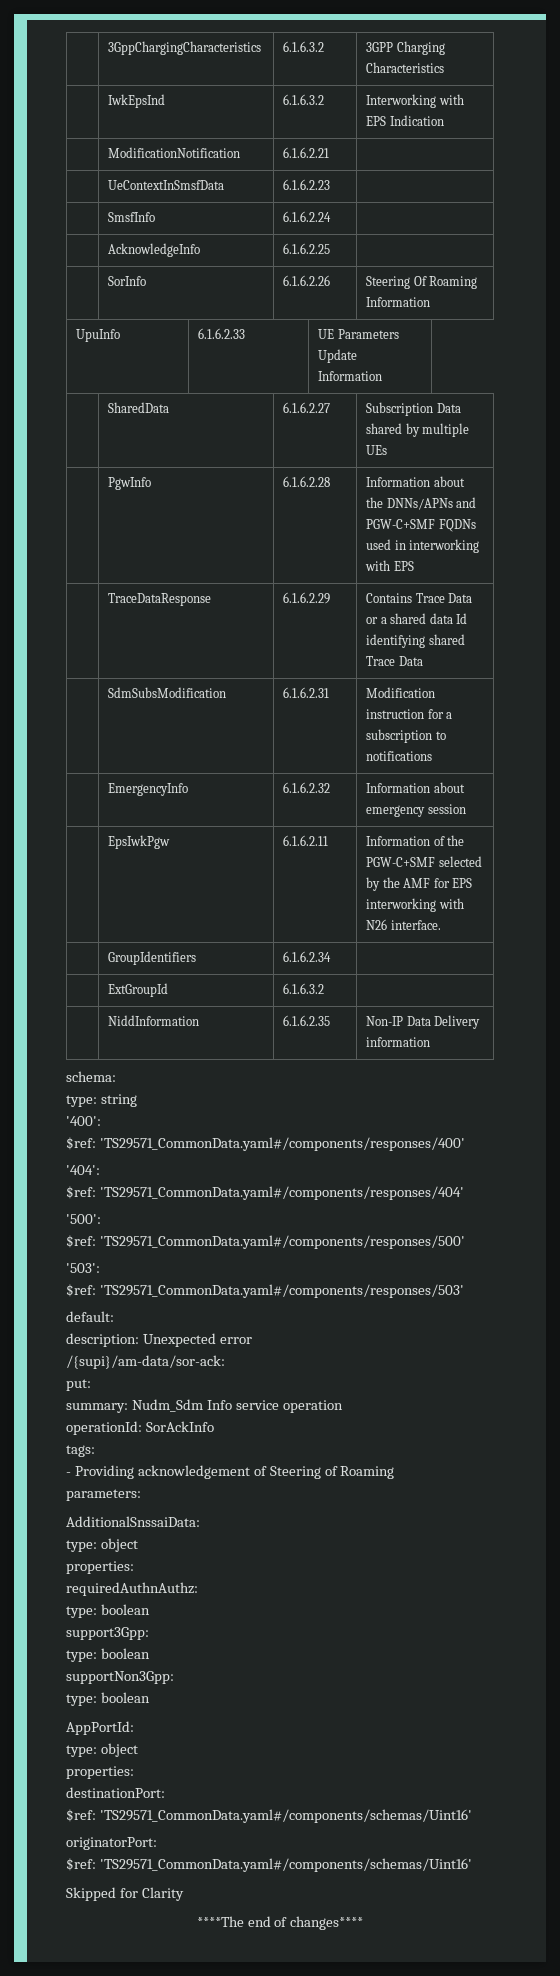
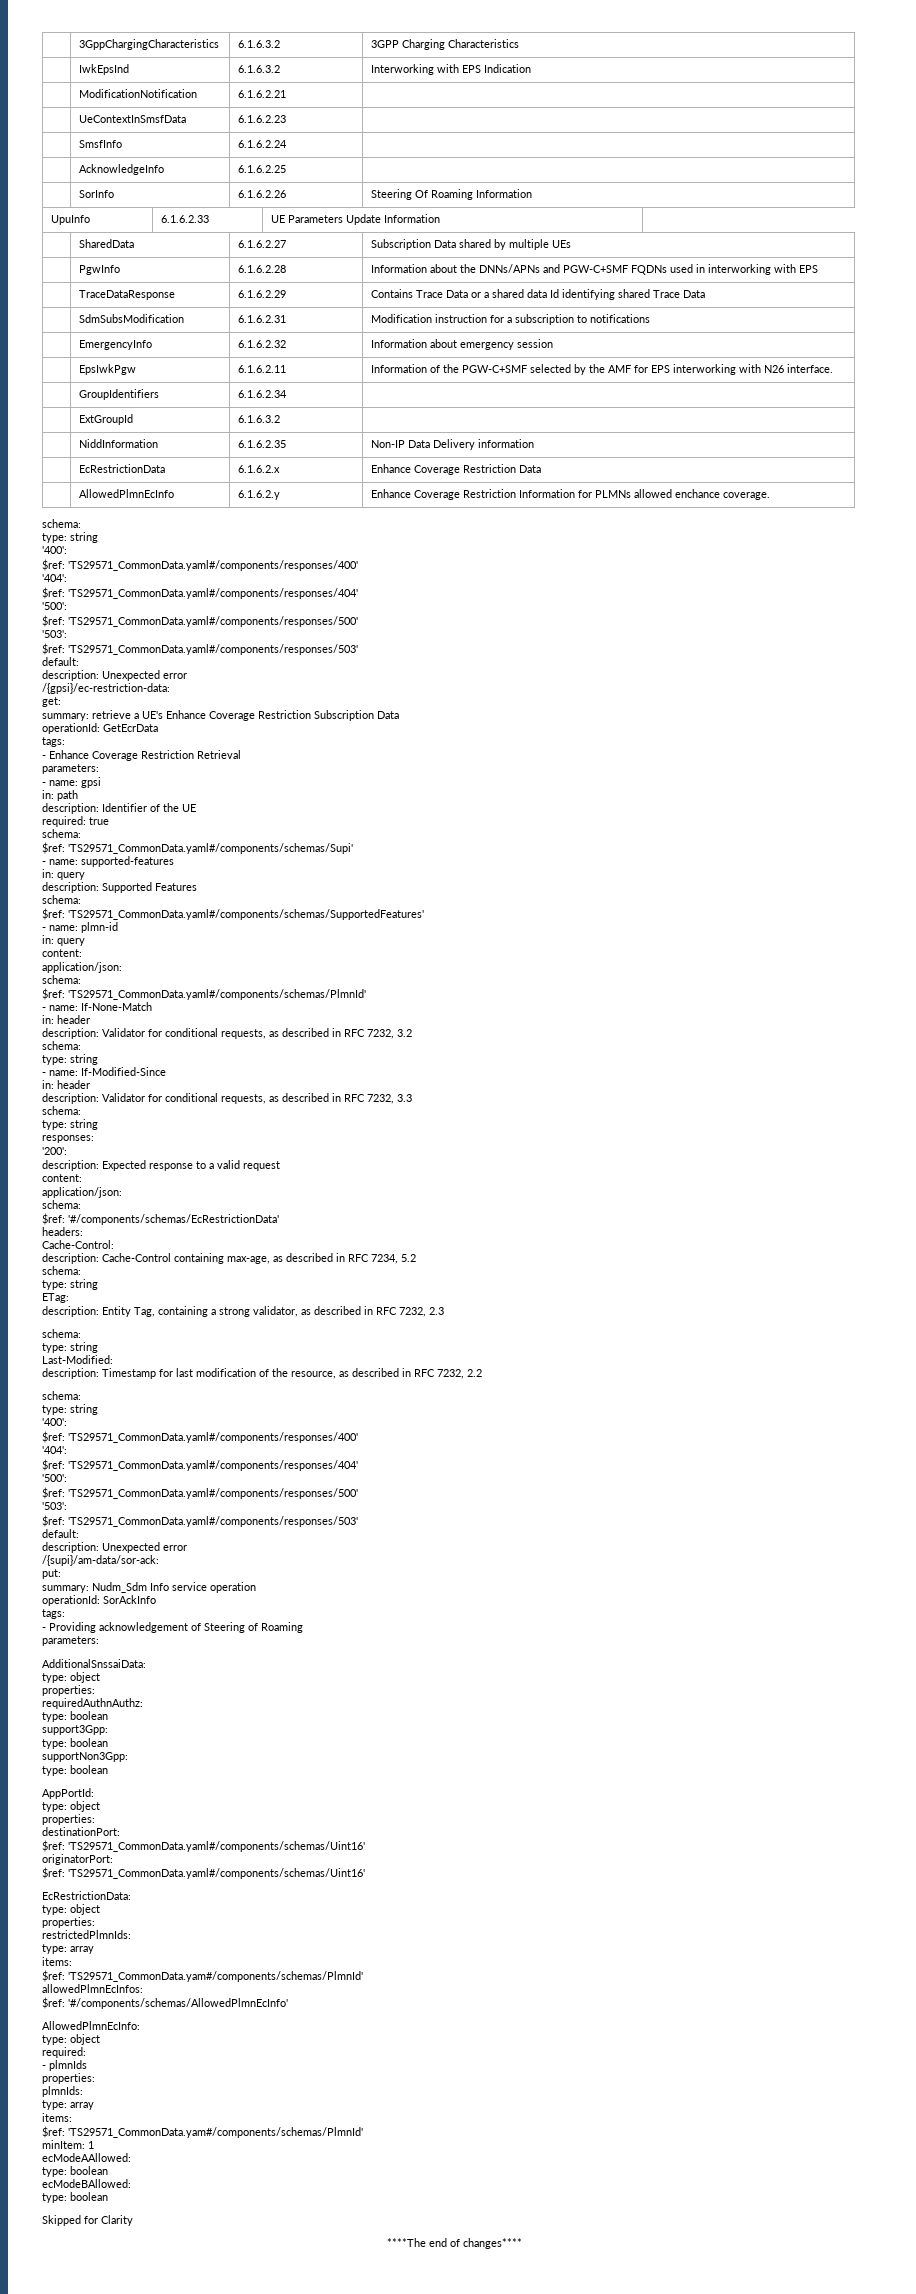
+ | EcRestrictionData | 6.1.6.2.x | Enhance Coverage Restriction Data
+ | AllowedPlmnEcInfo | 6.1.6.2.y | Enhance Coverage Restriction Information for PLMNs allowed enchance coverage.
+ schema:
+ type: string
+ '400':
+ $ref: 'TS29571_CommonData.yaml#/components/responses/400'
+ '404':
+ $ref: 'TS29571_CommonData.yaml#/components/responses/404'
+ '500':
+ $ref: 'TS29571_CommonData.yaml#/components/responses/500'
+ '503':
+ $ref: 'TS29571_CommonData.yaml#/components/responses/503'
+ default:
+ description: Unexpected error
+ /{gpsi}/ec-restriction-data:
+ get:
+ summary: retrieve a UE's Enhance Coverage Restriction Subscription Data
+ operationId: GetEcrData
+ tags:
+ - Enhance Coverage Restriction Retrieval
+ parameters:
+ - name: gpsi
+ in: path
+ description: Identifier of the UE
+ required: true
+ schema:
+ $ref: 'TS29571_CommonData.yaml#/components/schemas/Supi'
+ - name: supported-features
+ in: query
+ description: Supported Features
+ schema:
+ $ref: 'TS29571_CommonData.yaml#/components/schemas/SupportedFeatures'
+ - name: plmn-id
+ in: query
+ content:
+ application/json:
+ schema:
+ $ref: 'TS29571_CommonData.yaml#/components/schemas/PlmnId'
+ - name: If-None-Match
+ in: header
+ description: Validator for conditional requests, as described in RFC 7232, 3.2
+ schema:
+ type: string
+ - name: If-Modified-Since
+ in: header
+ description: Validator for conditional requests, as described in RFC 7232, 3.3
+ schema:
+ type: string
+ responses:
+ '200':
+ description: Expected response to a valid request
+ content:
+ application/json:
+ schema:
+ $ref: '#/components/schemas/EcRestrictionData'
+ headers:
+ Cache-Control:
+ description: Cache-Control containing max-age, as described in RFC 7234, 5.2
+ schema:
+ type: string
+ ETag:
+ description: Entity Tag, containing a strong validator, as described in RFC 7232, 2.3
+ schema:
+ type: string
+ Last-Modified:
+ description: Timestamp for last modification of the resource, as described in RFC 7232, 2.2
+ EcRestrictionData:
+ type: object
+ properties:
+ restrictedPlmnIds:
+ type: array
+ items:
+ $ref: 'TS29571_CommonData.yam#/components/schemas/PlmnId'
+ allowedPlmnEcInfos:
+ $ref: '#/components/schemas/AllowedPlmnEcInfo'
+ AllowedPlmnEcInfo:
+ type: object
+ required:
+ - plmnIds
+ properties:
+ plmnIds:
+ type: array
+ items:
+ $ref: 'TS29571_CommonData.yam#/components/schemas/PlmnId'
+ minItem: 1
+ ecModeAAllowed:
+ type: boolean
+ ecModeBAllowed:
+ type: boolean

